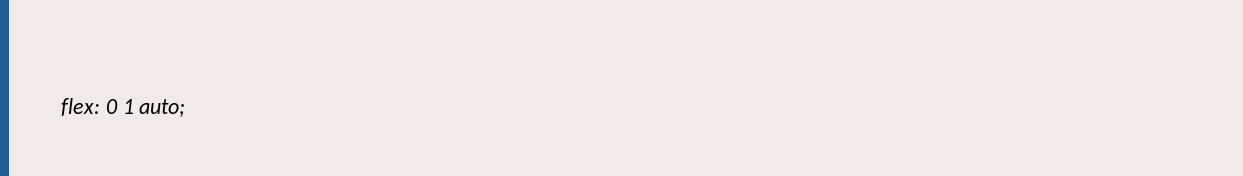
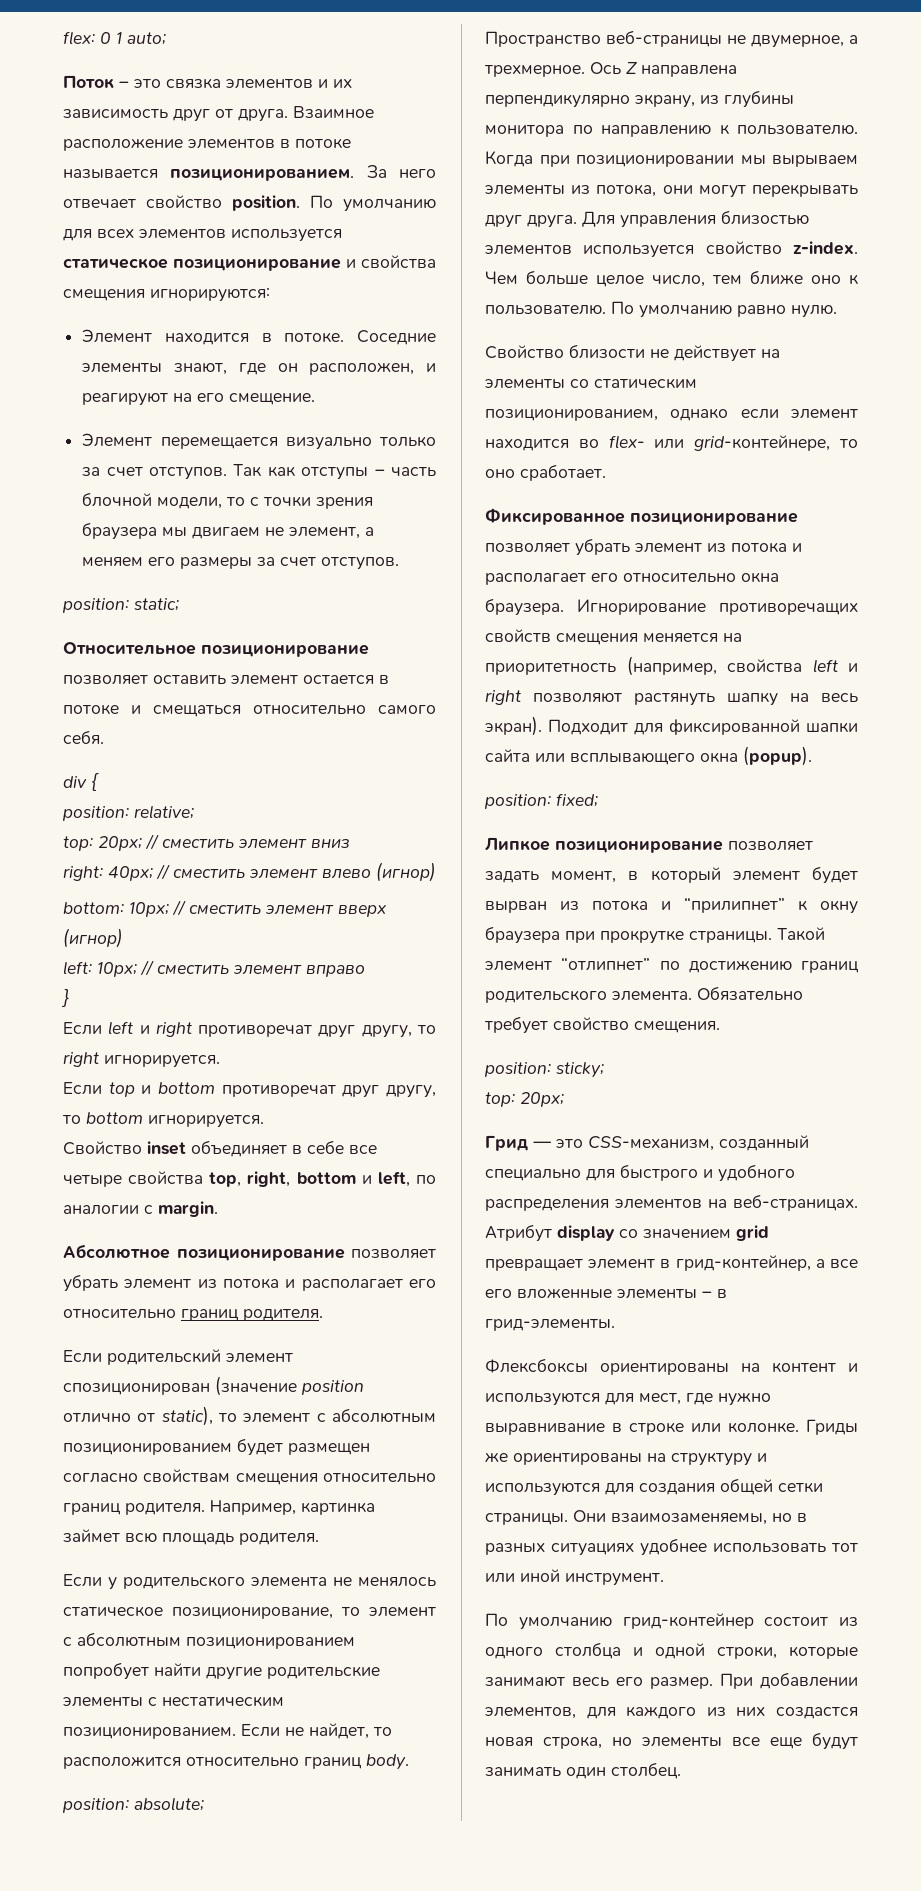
+ Поток – это связка элементов и их зависимость друг от друга. Взаимное расположение элементов в потоке называется позиционированием. За него отвечает свойство position. По умолчанию для всех элементов используется статическое позиционирование и свойства смещения игнорируются:
+ Элемент находится в потоке. Соседние элементы знают, где он расположен, и реагируют на его смещение.
+ Элемент перемещается визуально только за счет отступов. Так как отступы – часть блочной модели, то с точки зрения браузера мы двигаем не элемент, а меняем его размеры за счет отступов.
+ position: static;
+ Относительное позиционирование позволяет оставить элемент остается в потоке и смещаться относительно самого себя.
+ div {
+ position: relative;
+ top: 20px; // сместить элемент вниз
+ right: 40px; // сместить элемент влево (игнор)
+ bottom: 10px; // сместить элемент вверх (игнор)
+ left: 10px; // сместить элемент вправо
+ }
+ Если left и right противоречат друг другу, то right игнорируется.
+ Если top и bottom противоречат друг другу, то bottom игнорируется.
+ Свойство inset объединяет в себе все четыре свойства top, right, bottom и left, по аналогии с margin.
+ Абсолютное позиционирование позволяет убрать элемент из потока и располагает его относительно границ родителя.
+ Если родительский элемент спозиционирован (значение position отлично от static), то элемент с абсолютным позиционированием будет размещен согласно свойствам смещения относительно границ родителя. Например, картинка займет всю площадь родителя.
+ Если у родительского элемента не менялось статическое позиционирование, то элемент с абсолютным позиционированием попробует найти другие родительские элементы с нестатическим позиционированием. Если не найдет, то расположится относительно границ body.
+ position: absolute;
+ Пространство веб-страницы не двумерное, а трехмерное. Ось Z направлена перпендикулярно экрану, из глубины монитора по направлению к пользователю. Когда при позиционировании мы вырываем элементы из потока, они могут перекрывать друг друга. Для управления близостью элементов используется свойство z-index. Чем больше целое число, тем ближе оно к пользователю. По умолчанию равно нулю.
+ Свойство близости не действует на элементы со статическим позиционированием, однако если элемент находится во flex- или grid-контейнере, то оно сработает.
+ Фиксированное позиционирование позволяет убрать элемент из потока и располагает его относительно окна браузера. Игнорирование противоречащих свойств смещения меняется на приоритетность (например, свойства left и right позволяют растянуть шапку на весь экран). Подходит для фиксированной шапки сайта или всплывающего окна (popup).
+ position: fixed;
+ Липкое позиционирование позволяет задать момент, в который элемент будет вырван из потока и “прилипнет” к окну браузера при прокрутке страницы. Такой элемент “отлипнет” по достижению границ родительского элемента. Обязательно требует свойство смещения.
+ position: sticky;
+ top: 20px;
+ Грид — это CSS-механизм, созданный специально для быстрого и удобного распределения элементов на веб-страницах. Атрибут display со значением grid превращает элемент в грид-контейнер, а все его вложенные элементы – в грид-элементы.
+ Флексбоксы ориентированы на контент и используются для мест, где нужно выравнивание в строке или колонке. Гриды же ориентированы на структуру и используются для создания общей сетки страницы. Они взаимозаменяемы, но в разных ситуациях удобнее использовать тот или иной инструмент.
+ По умолчанию грид-контейнер состоит из одного столбца и одной строки, которые занимают весь его размер. При добавлении элементов, для каждого из них создастся новая строка, но элементы все еще будут занимать один столбец.

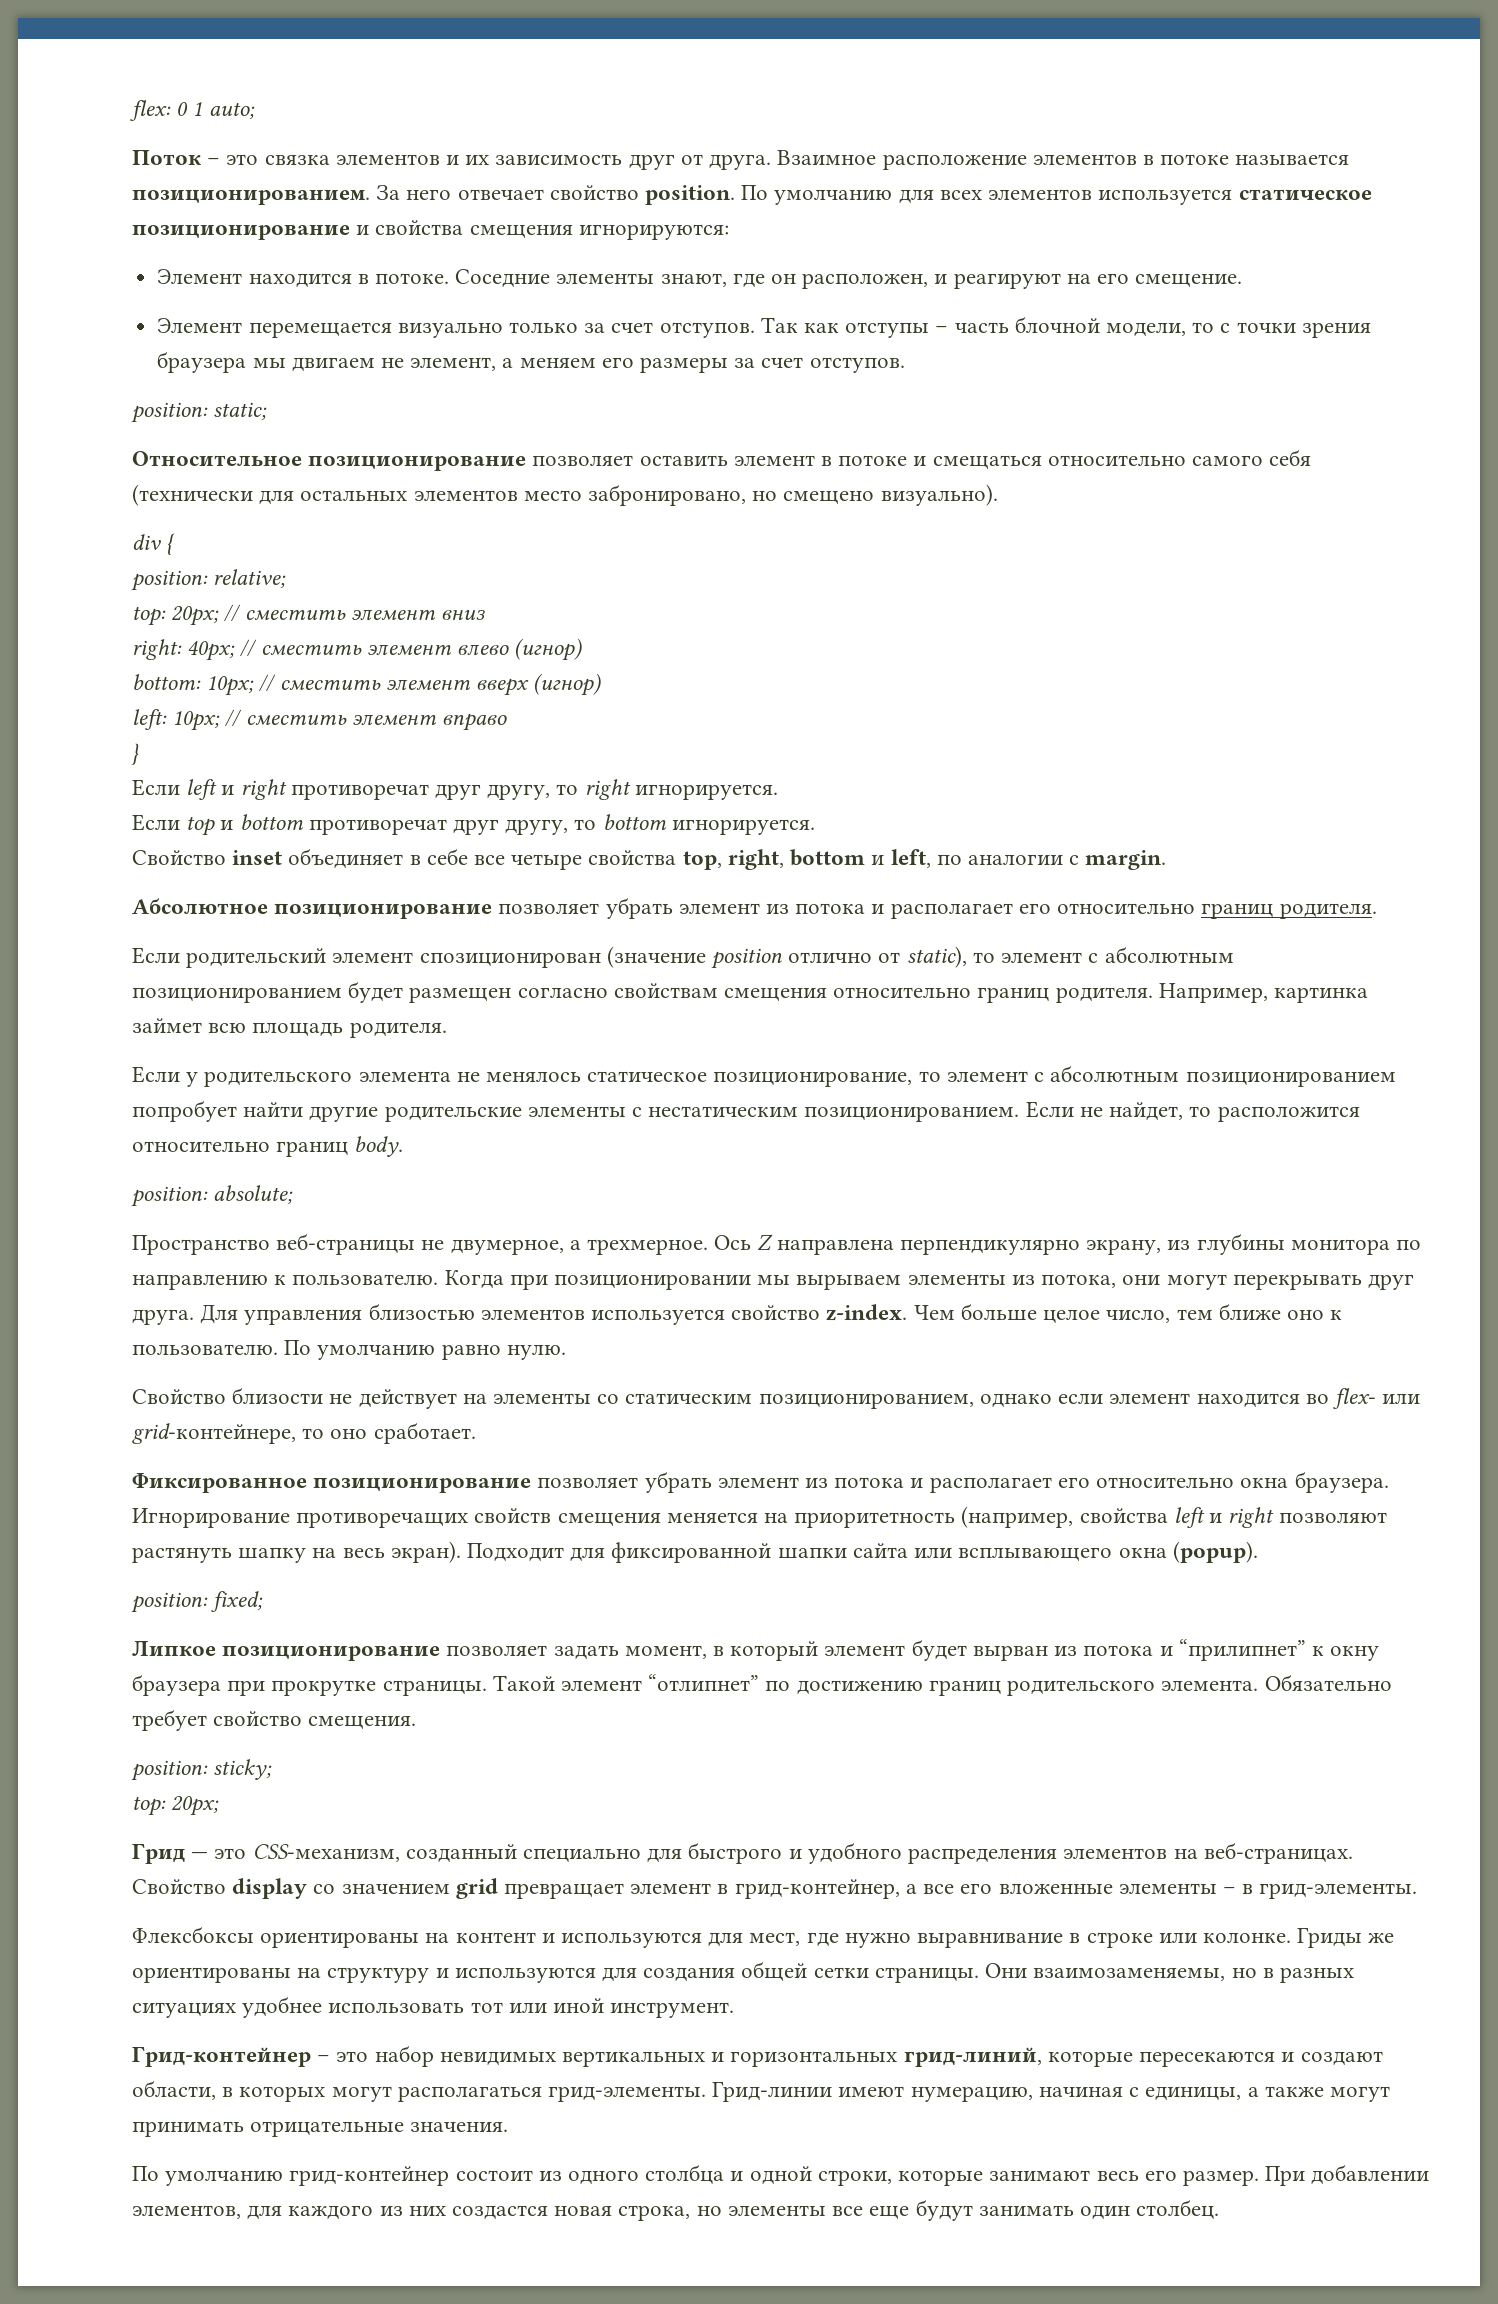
- Относительное позиционирование позволяет оставить элемент остается в потоке и смещаться относительно самого себя.
+ Относительное позиционирование позволяет оставить элемент в потоке и смещаться относительно самого себя (технически для остальных элементов место забронировано, но смещено визуально).
- Атрибут display со значением grid превращает элемент в грид-контейнер, а все его вложенные элементы – в грид-элементы.
+ Свойство display со значением grid превращает элемент в грид-контейнер, а все его вложенные элементы – в грид-элементы.
+ Грид-контейнер – это набор невидимых вертикальных и горизонтальных грид-линий, которые пересекаются и создают области, в которых могут располагаться грид-элементы. Грид-линии имеют нумерацию, начиная с единицы, а также могут принимать отрицательные значения.

